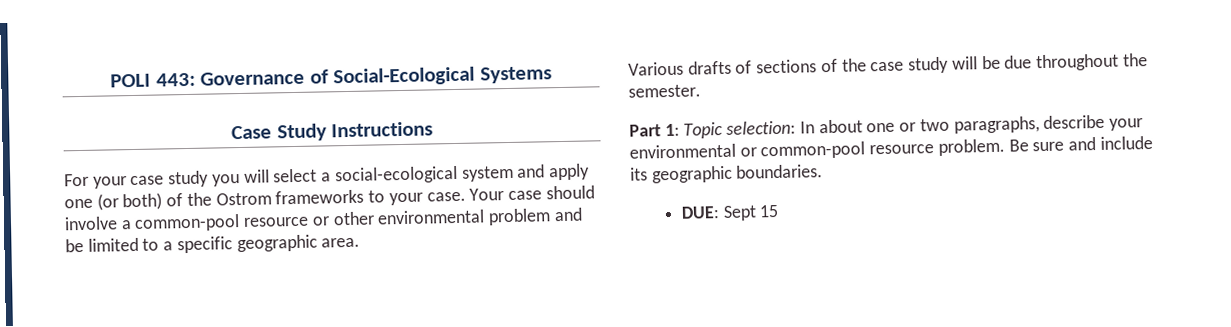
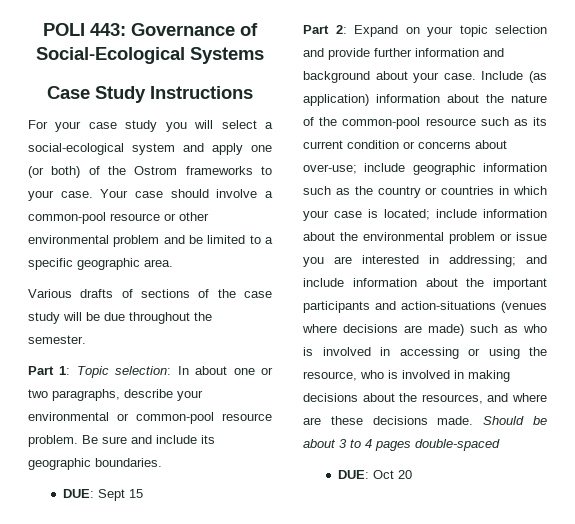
+ Part 2: Expand on your topic selection and provide further information and background about your case. Include (as application) information about the nature of the common-pool resource such as its current condition or concerns about over-use; include geographic information such as the country or countries in which your case is located; include information about the environmental problem or issue you are interested in addressing; and include information about the important participants and action-situations (venues where decisions are made) such as who is involved in accessing or using the resource, who is involved in making decisions about the resources, and where are these decisions made. Should be about 3 to 4 pages double-spaced
+ DUE: Oct 20

